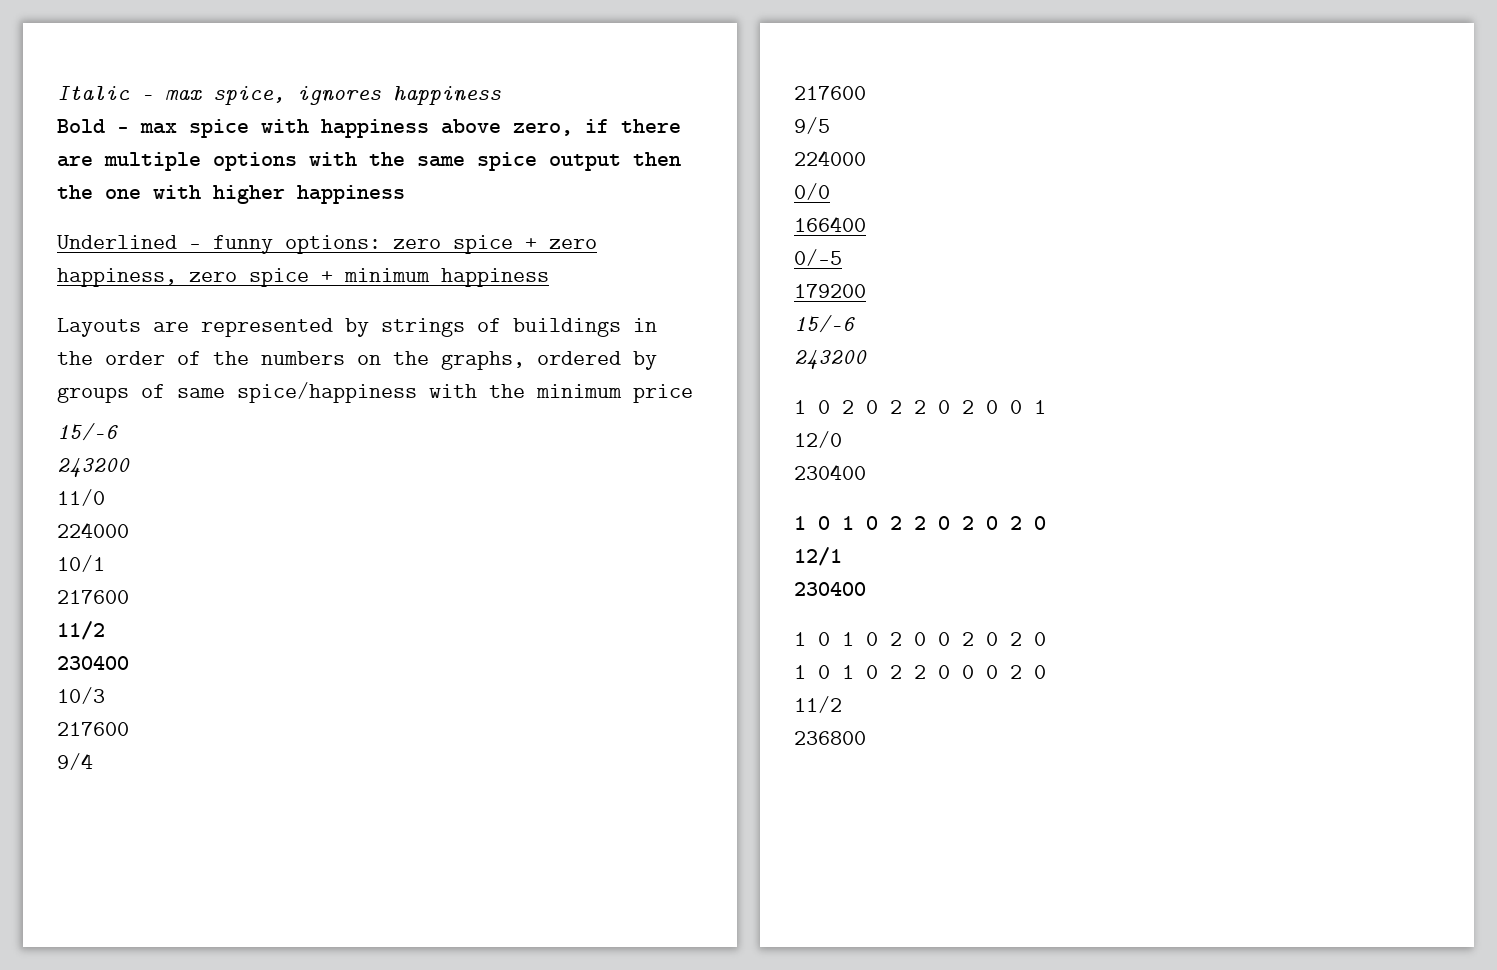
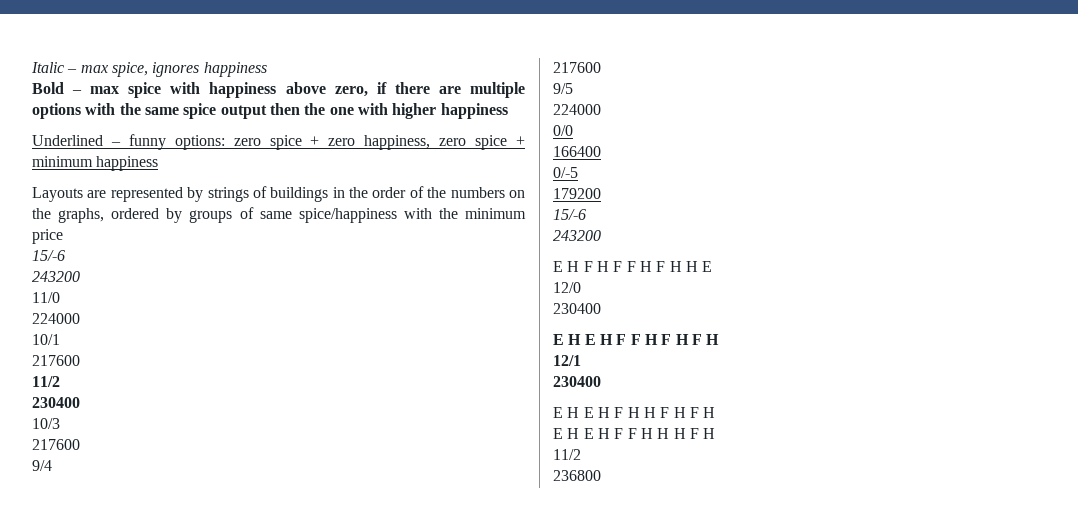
- 1 0 2 0 2 2 0 2 0 0 1
+ E H F H F F H F H H E
  12/0
  230400
- 1 0 1 0 2 2 0 2 0 2 0
+ E H E H F F H F H F H
  12/1
  230400
- 1 0 1 0 2 0 0 2 0 2 0
- 1 0 1 0 2 2 0 0 0 2 0
+ E H E H F H H F H F H
+ E H E H F F H H H F H

